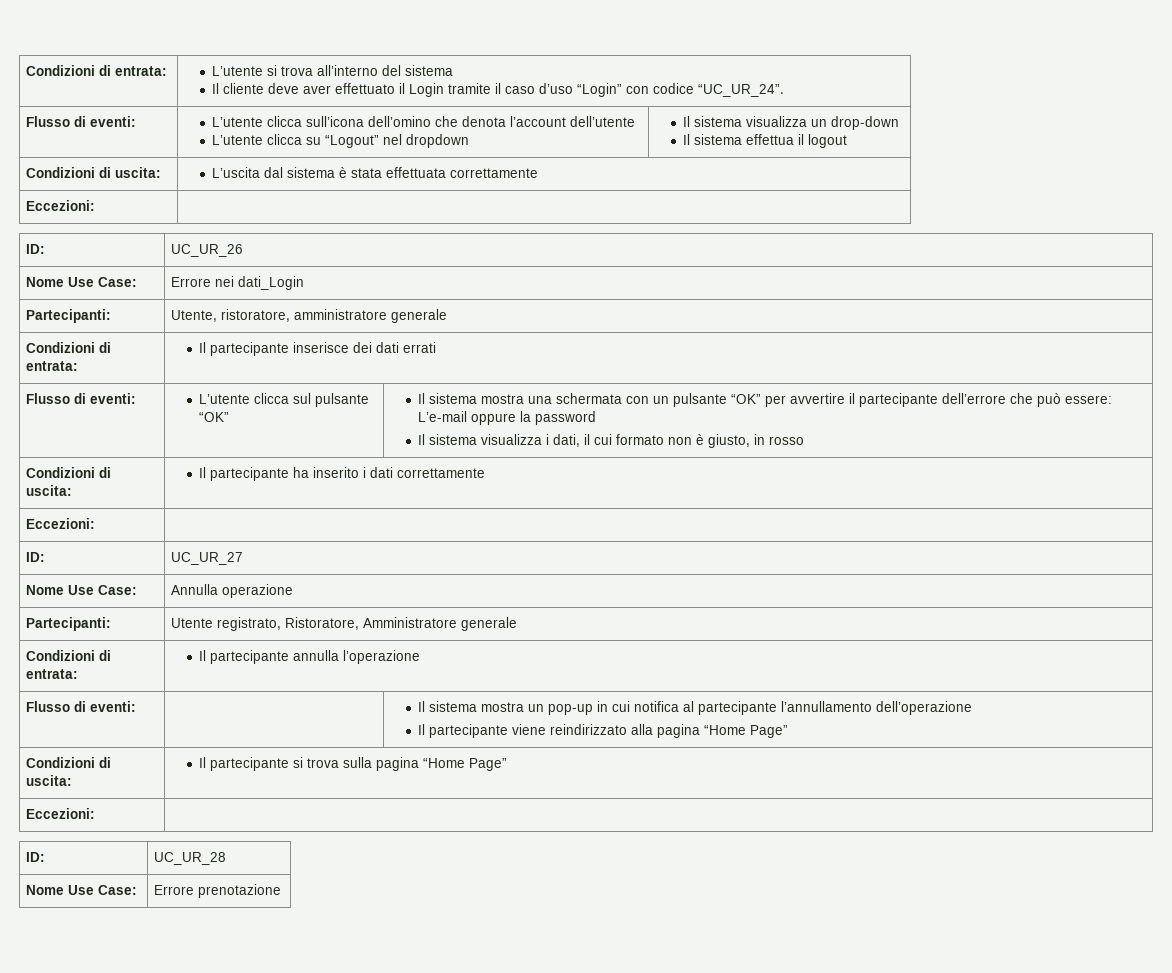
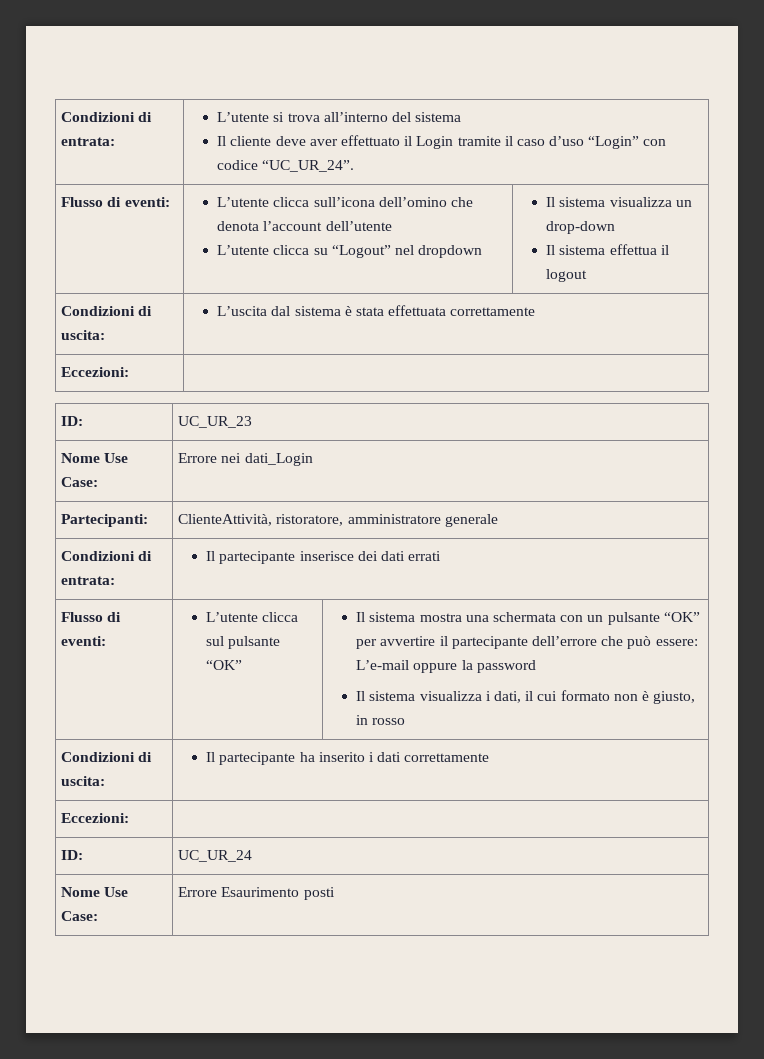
- ID: | UC_UR_26
+ ID: | UC_UR_23
- Partecipanti: | Utente, ristoratore, amministratore generale
+ Partecipanti: | ClienteAttività, ristoratore, amministratore generale
- ID: | UC_UR_27
- Nome Use Case: | Annulla operazione
- Partecipanti: | Utente registrato, Ristoratore, Amministratore generale
- Condizioni di entrata: | Il partecipante annulla l’operazione
- Flusso di eventi: | | Il sistema mostra un pop-up in cui notifica al partecipante l’annullamento dell’operazione
- Il partecipante viene reindirizzato alla pagina “Home Page”
- Condizioni di uscita: | Il partecipante si trova sulla pagina “Home Page”
- Eccezioni: |
- ID: | UC_UR_28
- Nome Use Case: | Errore prenotazione
+ ID: | UC_UR_24
+ Nome Use Case: | Errore Esaurimento posti

